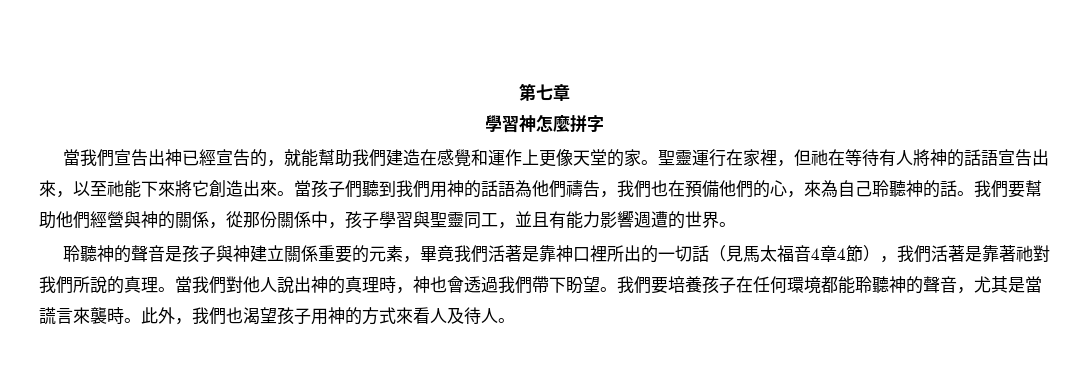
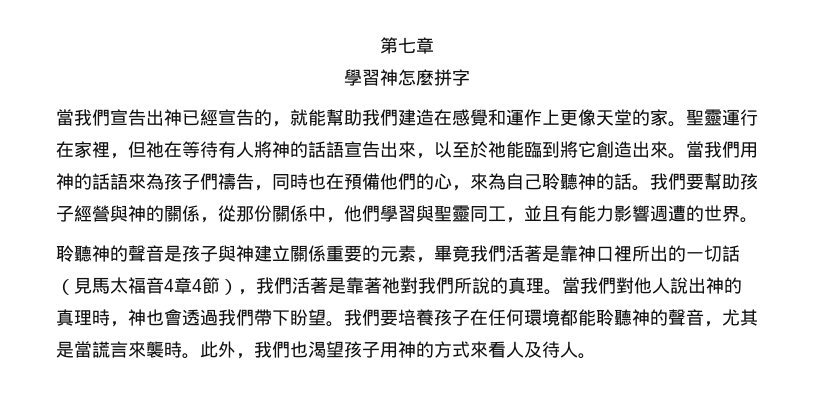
- 聖靈運行在家裡，但祂在等待有人將神的話語宣告出來，以至祂能下來將它創造出來。
+ 聖靈運行在家裡，但祂在等待有人將神的話語宣告出來，以至於祂能臨到將它創造出來。
- 當孩子們聽到我們用神的話語為他們禱告，我們也在預備他們的心，來為自己聆聽神的話。
+ 當我們用神的話語來為孩子們禱告，同時也在預備他們的心，來為自己聆聽神的話。
- 我們要幫助他們經營與神的關係，從那份關係中，孩子學習與聖靈同工，並且有能力影響週遭的世界。
+ 我們要幫助孩子經營與神的關係，從那份關係中，他們學習與聖靈同工，並且有能力影響週遭的世界。

